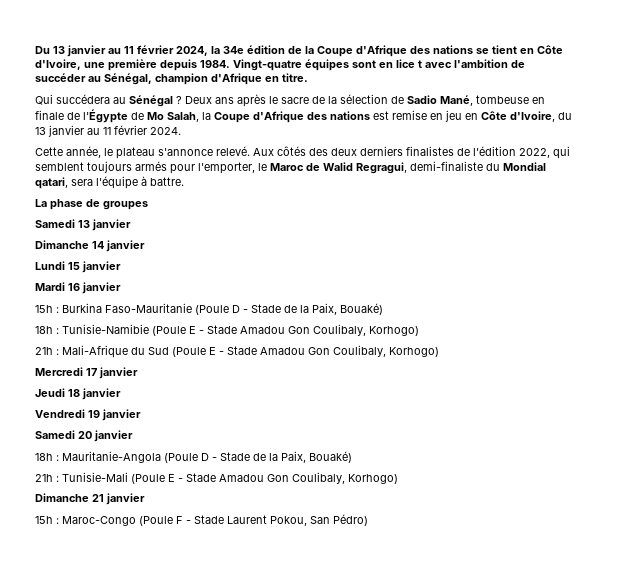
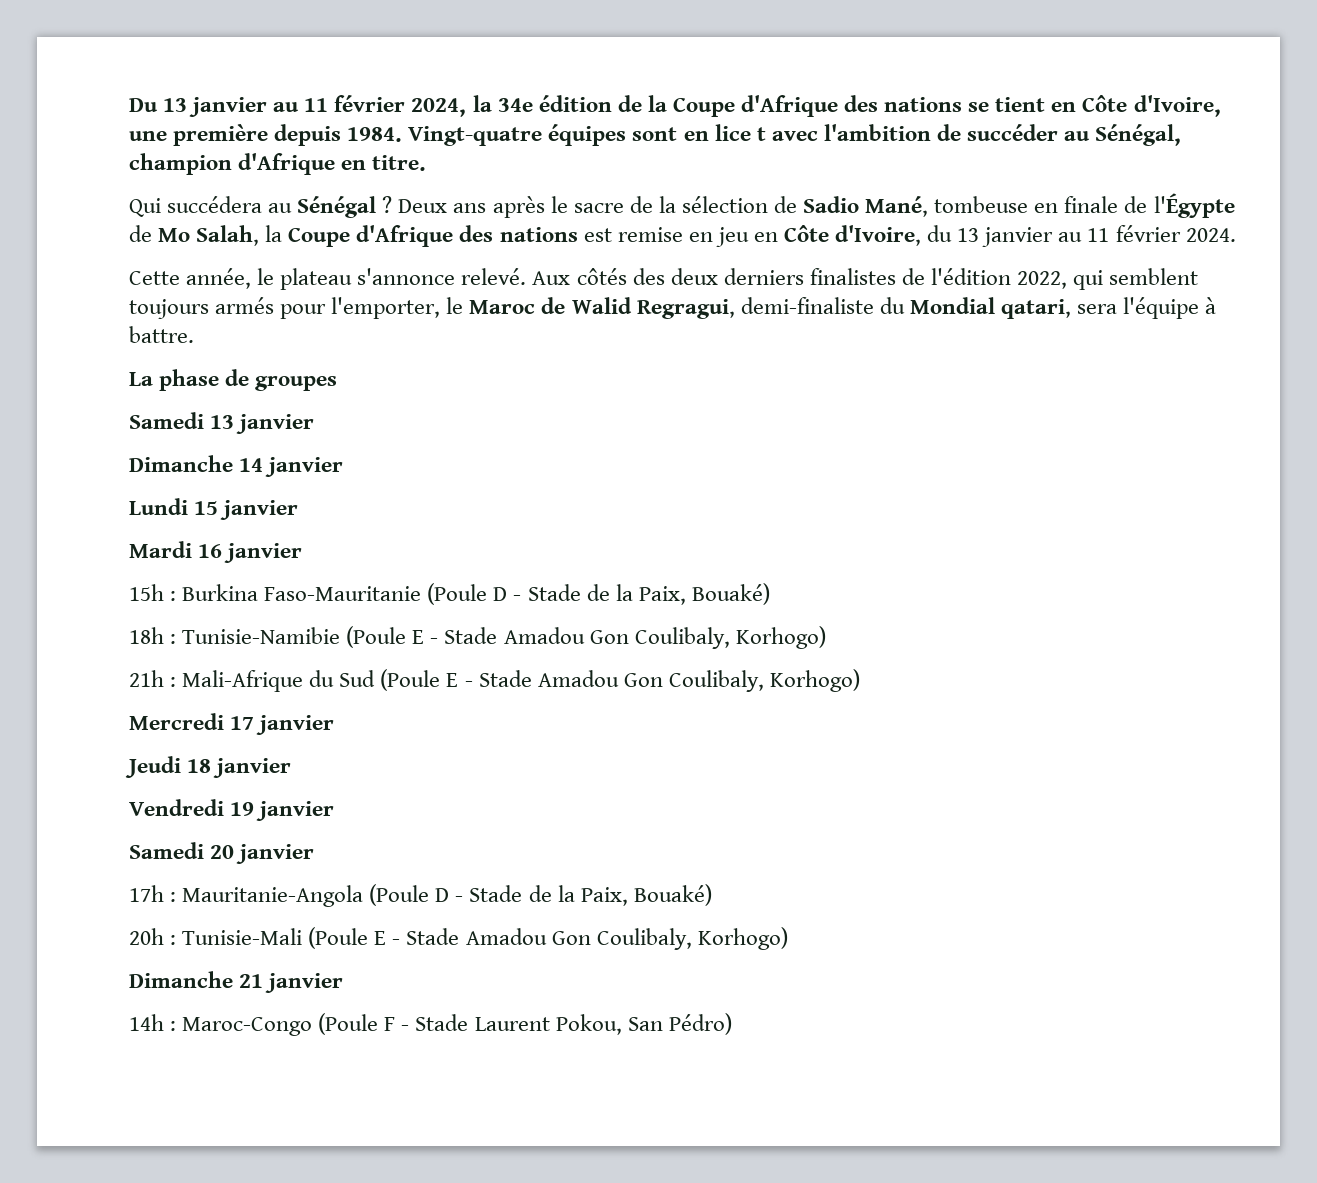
- 18h : Mauritanie-Angola (Poule D - Stade de la Paix, Bouaké)
+ 17h : Mauritanie-Angola (Poule D - Stade de la Paix, Bouaké)
- 21h : Tunisie-Mali (Poule E - Stade Amadou Gon Coulibaly, Korhogo)
+ 20h : Tunisie-Mali (Poule E - Stade Amadou Gon Coulibaly, Korhogo)
- 15h : Maroc-Congo (Poule F - Stade Laurent Pokou, San Pédro)
+ 14h : Maroc-Congo (Poule F - Stade Laurent Pokou, San Pédro)

